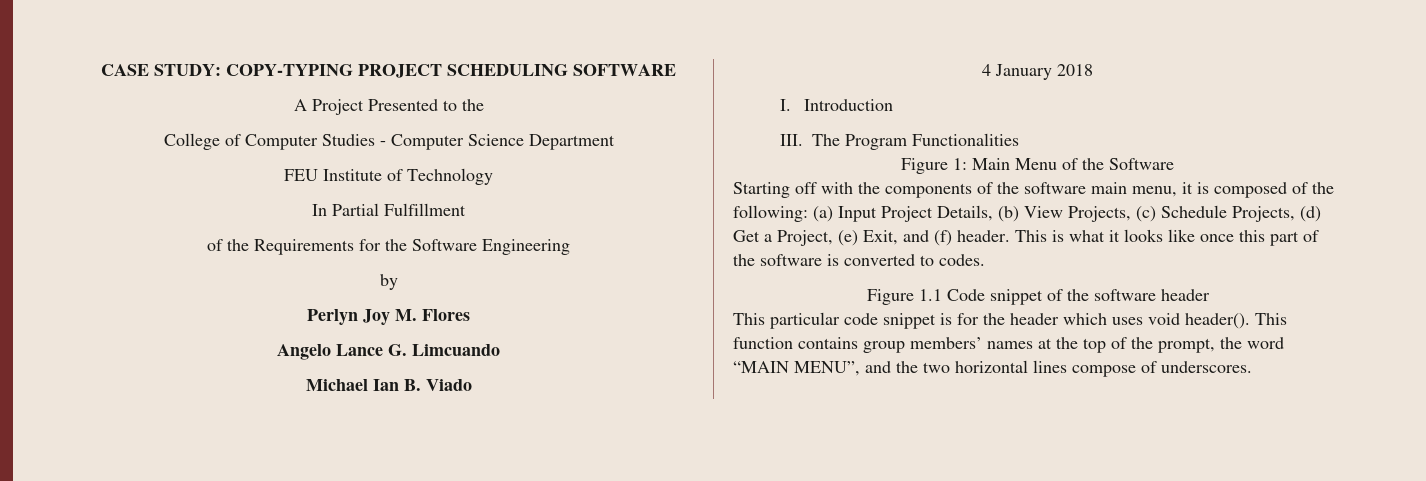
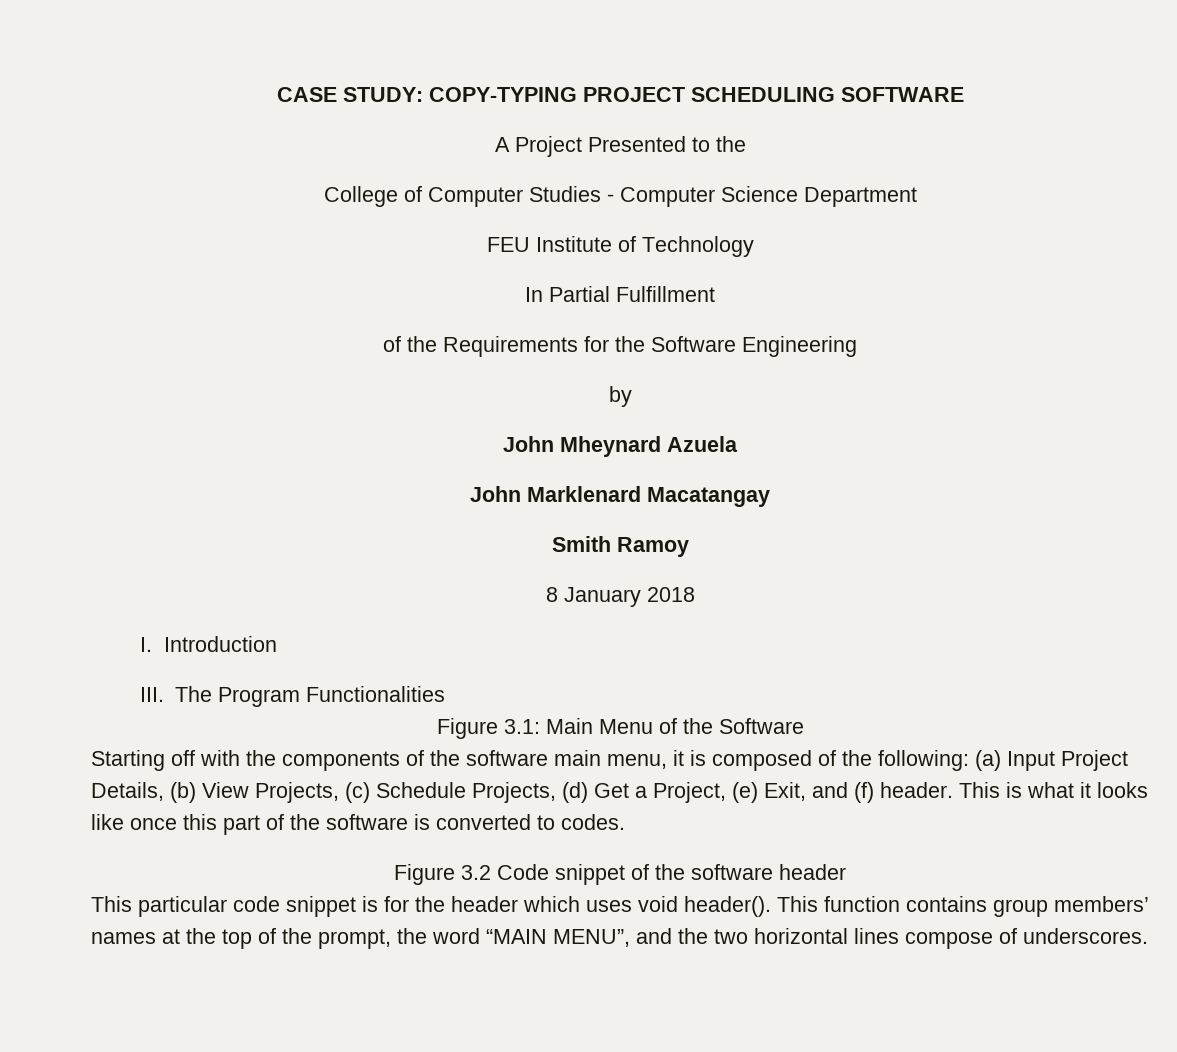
- Perlyn Joy M. Flores
- Angelo Lance G. Limcuando
- Michael Ian B. Viado
- 4 January 2018
+ John Mheynard Azuela
+ John Marklenard Macatangay
+ Smith Ramoy
+ 8 January 2018
- Figure 1: Main Menu of the Software
+ Figure 3.1: Main Menu of the Software
- Figure 1.1 Code snippet of the software header
+ Figure 3.2 Code snippet of the software header

